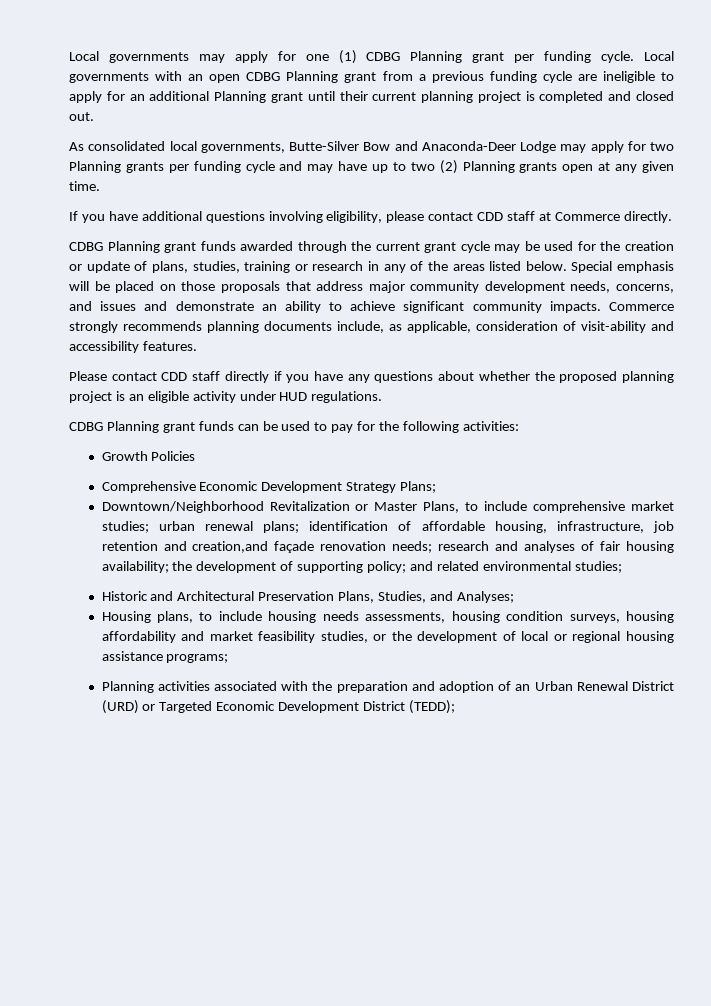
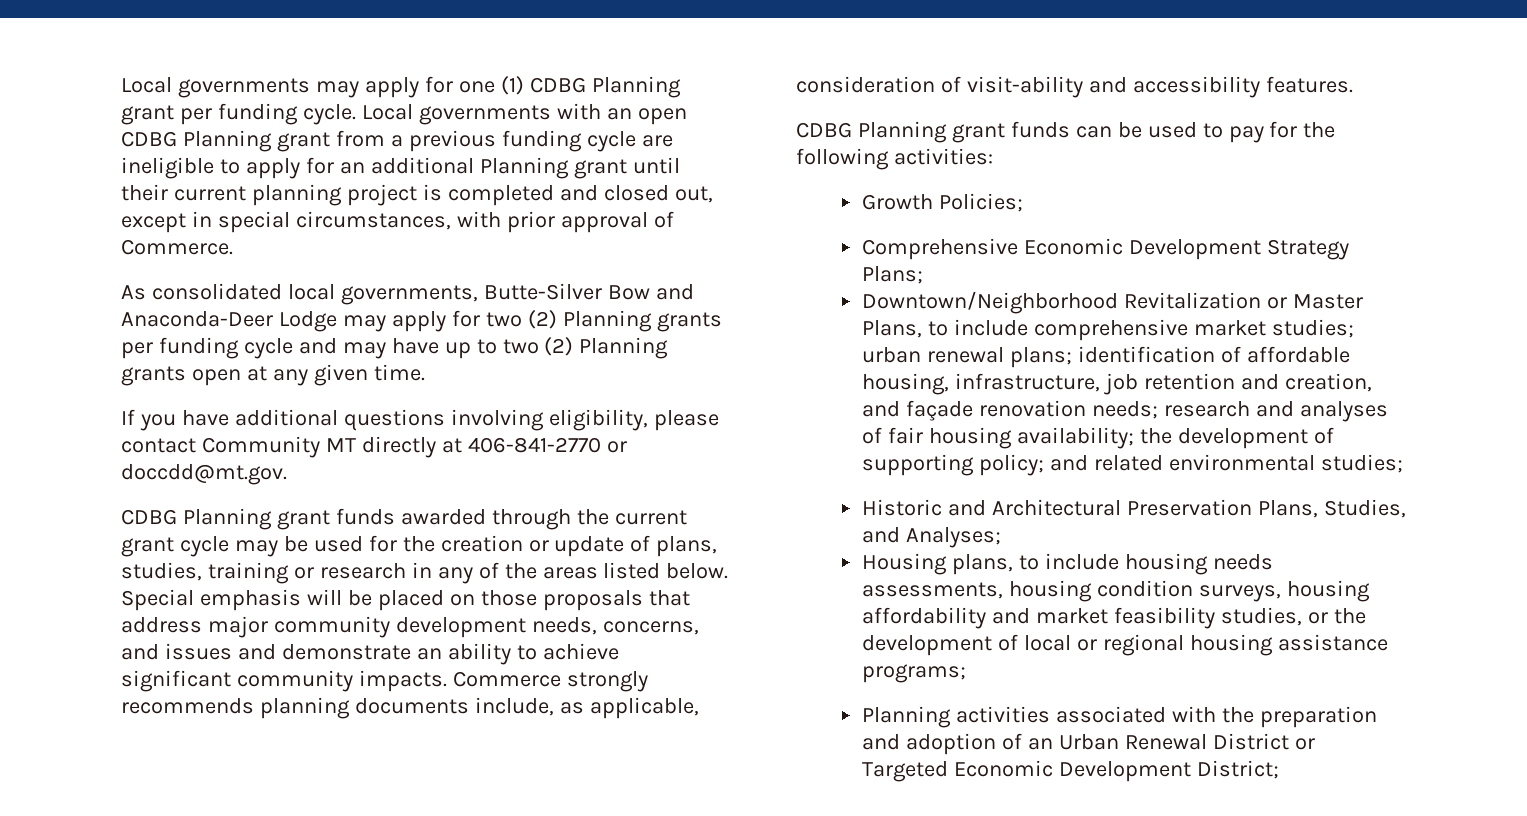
- Local governments with an open CDBG Planning grant from a previous funding cycle are ineligible to apply for an additional Planning grant until their current planning project is completed and closed out.
+ Local governments with an open CDBG Planning grant from a previous funding cycle are ineligible to apply for an additional Planning grant until their current planning project is completed and closed out, except in special circumstances, with prior approval of Commerce.
- As consolidated local governments, Butte-Silver Bow and Anaconda-Deer Lodge may apply for two Planning grants per funding cycle and may have up to two (2) Planning grants open at any given time.
+ As consolidated local governments, Butte-Silver Bow and Anaconda-Deer Lodge may apply for two (2) Planning grants per funding cycle and may have up to two (2) Planning grants open at any given time.
- If you have additional questions involving eligibility, please contact CDD staff at Commerce directly.
+ If you have additional questions involving eligibility, please contact Community MT directly at 406-841-2770 or doccdd@mt.gov.
- Please contact CDD staff directly if you have any questions about whether the proposed planning project is an eligible activity under HUD regulations.
- Growth Policies
+ Growth Policies;
- Downtown/Neighborhood Revitalization or Master Plans, to include comprehensive market studies; urban renewal plans; identification of affordable housing, infrastructure, job retention and creation,and façade renovation needs; research and analyses of fair housing availability; the development of supporting policy; and related environmental studies;
+ Downtown/Neighborhood Revitalization or Master Plans, to include comprehensive market studies; urban renewal plans; identification of affordable housing, infrastructure, job retention and creation, and façade renovation needs; research and analyses of fair housing availability; the development of supporting policy; and related environmental studies;
- Planning activities associated with the preparation and adoption of an Urban Renewal District (URD) or Targeted Economic Development District (TEDD);
+ Planning activities associated with the preparation and adoption of an Urban Renewal District or Targeted Economic Development District;

